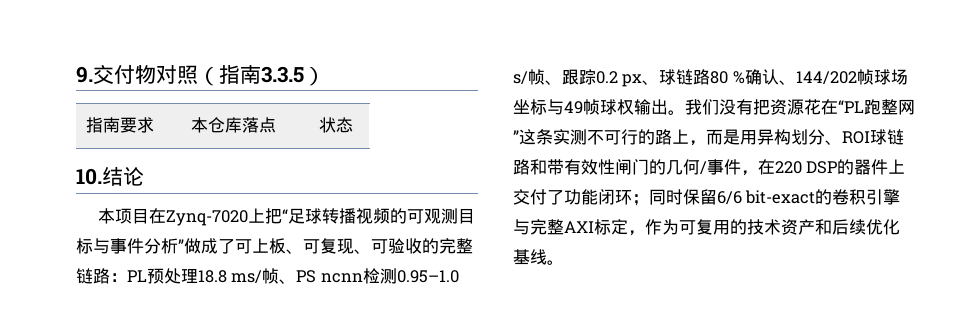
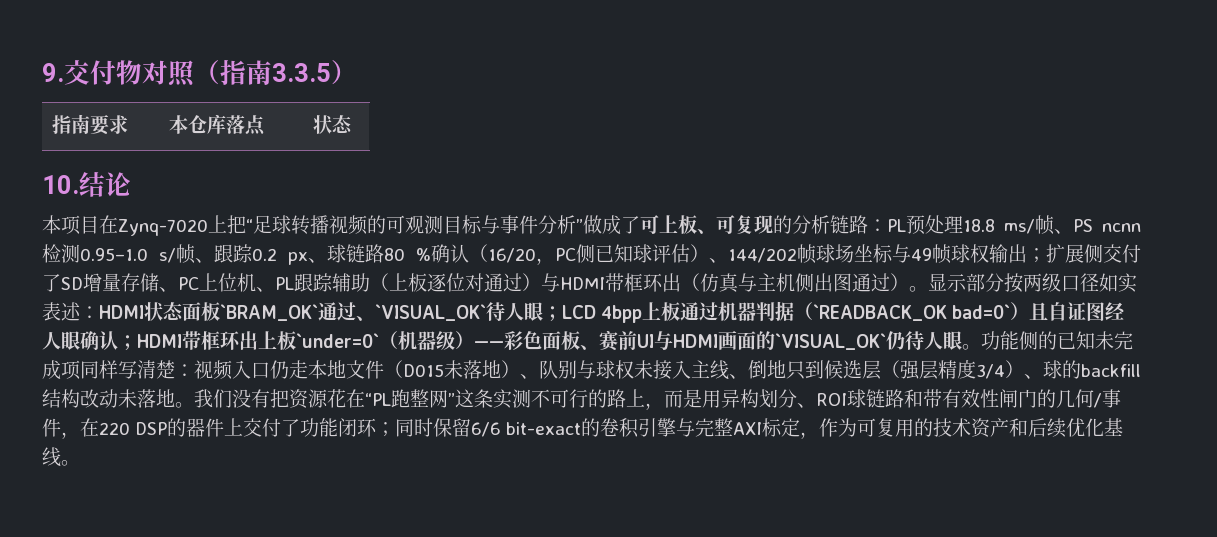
- 本项目在Zynq-7020上把“足球转播视频的可观测目标与事件分析”做成了可上板、可复现、可验收的完整链路：PL预处理18.8 ms/帧、PS ncnn检测0.95–1.0 s/帧、跟踪0.2 px、球链路80 %确认、144/202帧球场坐标与49帧球权输出。
+ 本项目在Zynq-7020上把“足球转播视频的可观测目标与事件分析”做成了可上板、可复现的分析链路：PL预处理18.8 ms/帧、PS ncnn检测0.95–1.0 s/帧、跟踪0.2 px、球链路80 %确认（16/20，PC侧已知球评估）、144/202帧球场坐标与49帧球权输出；扩展侧交付了SD增量存储、PC上位机、PL跟踪辅助（上板逐位对通过）与HDMI带框环出（仿真与主机侧出图通过）。显示部分按两级口径如实表述：HDMI状态面板`BRAM_OK`通过、`VISUAL_OK`待人眼；LCD 4bpp上板通过机器判据（`READBACK_OK bad=0`）且自证图经人眼确认；HDMI带框环出上板`under=0`（机器级）——彩色面板、赛前UI与HDMI画面的`VISUAL_OK`仍待人眼。功能侧的已知未完成项同样写清楚：视频入口仍走本地文件（D015未落地）、队别与球权未接入主线、倒地只到候选层（强层精度3/4）、球的backfill结构改动未落地。

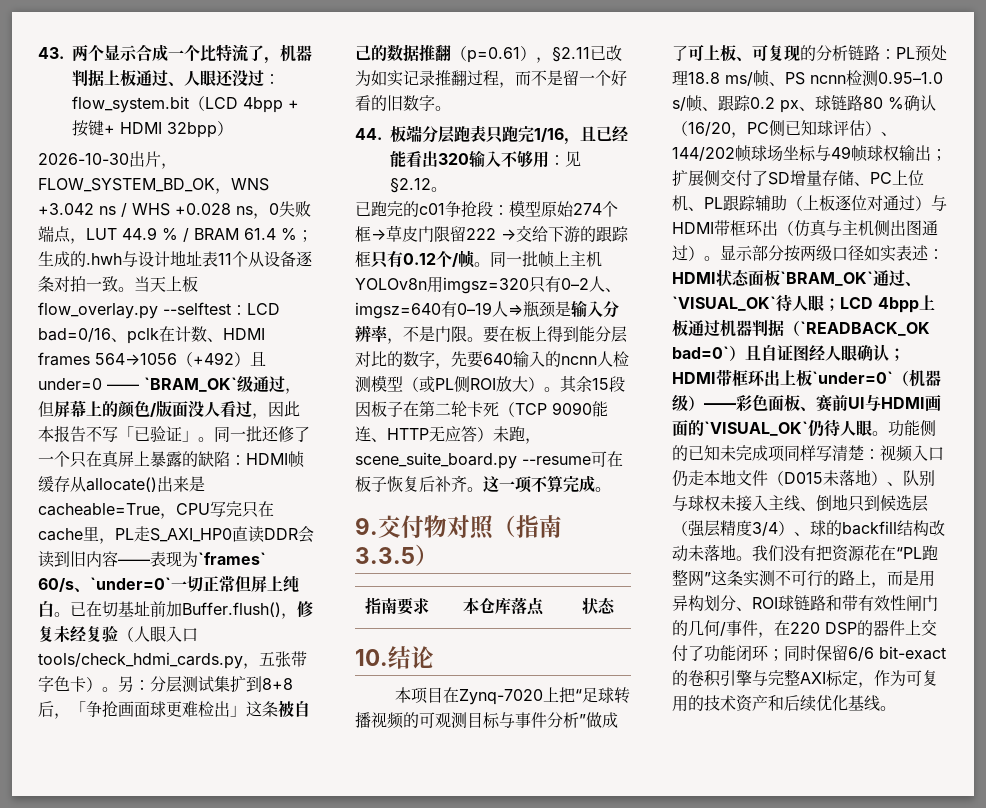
+ 43.两个显示合成一个比特流了，机器判据上板通过、人眼还没过：flow_system.bit（LCD 4bpp +按键+ HDMI 32bpp）
+ 2026-10-30出片，FLOW_SYSTEM_BD_OK，WNS +3.042 ns / WHS +0.028 ns，0失败端点，LUT 44.9 % / BRAM 61.4 %；生成的.hwh与设计地址表11个从设备逐条对拍一致。当天上板flow_overlay.py --selftest：LCD bad=0/16、pclk在计数、HDMI frames 564→1056（+492）且under=0 —— `BRAM_OK`级通过，但屏幕上的颜色/版面没人看过，因此本报告不写「已验证」。同一批还修了一个只在真屏上暴露的缺陷：HDMI帧缓存从allocate()出来是cacheable=True，CPU写完只在cache里，PL走S_AXI_HP0直读DDR会读到旧内容——表现为`frames` 60/s、`under=0`一切正常但屏上纯白。已在切基址前加Buffer.flush()，修复未经复验（人眼入口tools/check_hdmi_cards.py，五张带字色卡）。另：分层测试集扩到8+8后，「争抢画面球更难检出」这条被自己的数据推翻（p=0.61），§2.11已改为如实记录推翻过程，而不是留一个好看的旧数字。
+ 44.板端分层跑表只跑完1/16，且已经能看出320输入不够用：见§2.12。
+ 已跑完的c01争抢段：模型原始274个框→草皮门限留222 →交给下游的跟踪框只有0.12个/帧。同一批帧上主机YOLOv8n用imgsz=320只有0–2人、imgsz=640有0–19人⇒瓶颈是输入分辨率，不是门限。要在板上得到能分层对比的数字，先要640输入的ncnn人检测模型（或PL侧ROI放大）。其余15段因板子在第二轮卡死（TCP 9090能连、HTTP无应答）未跑，scene_suite_board.py --resume可在板子恢复后补齐。这一项不算完成。

